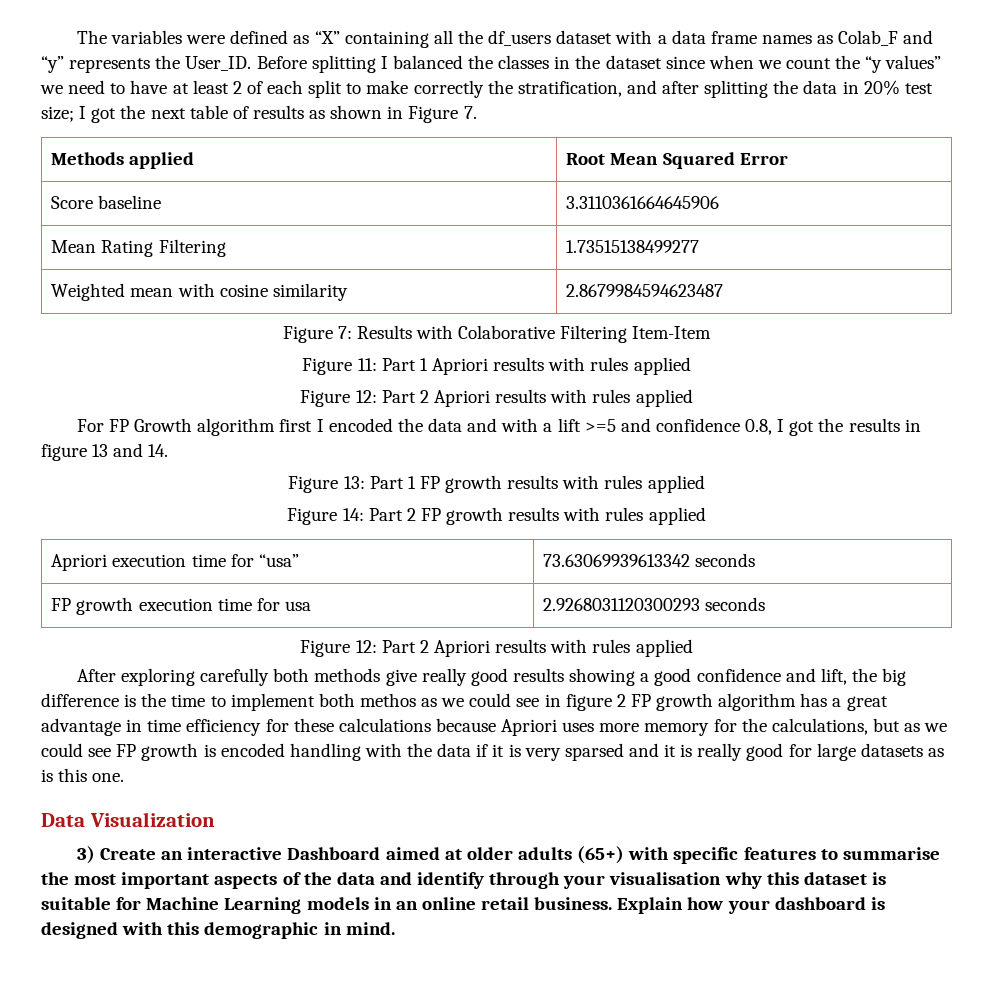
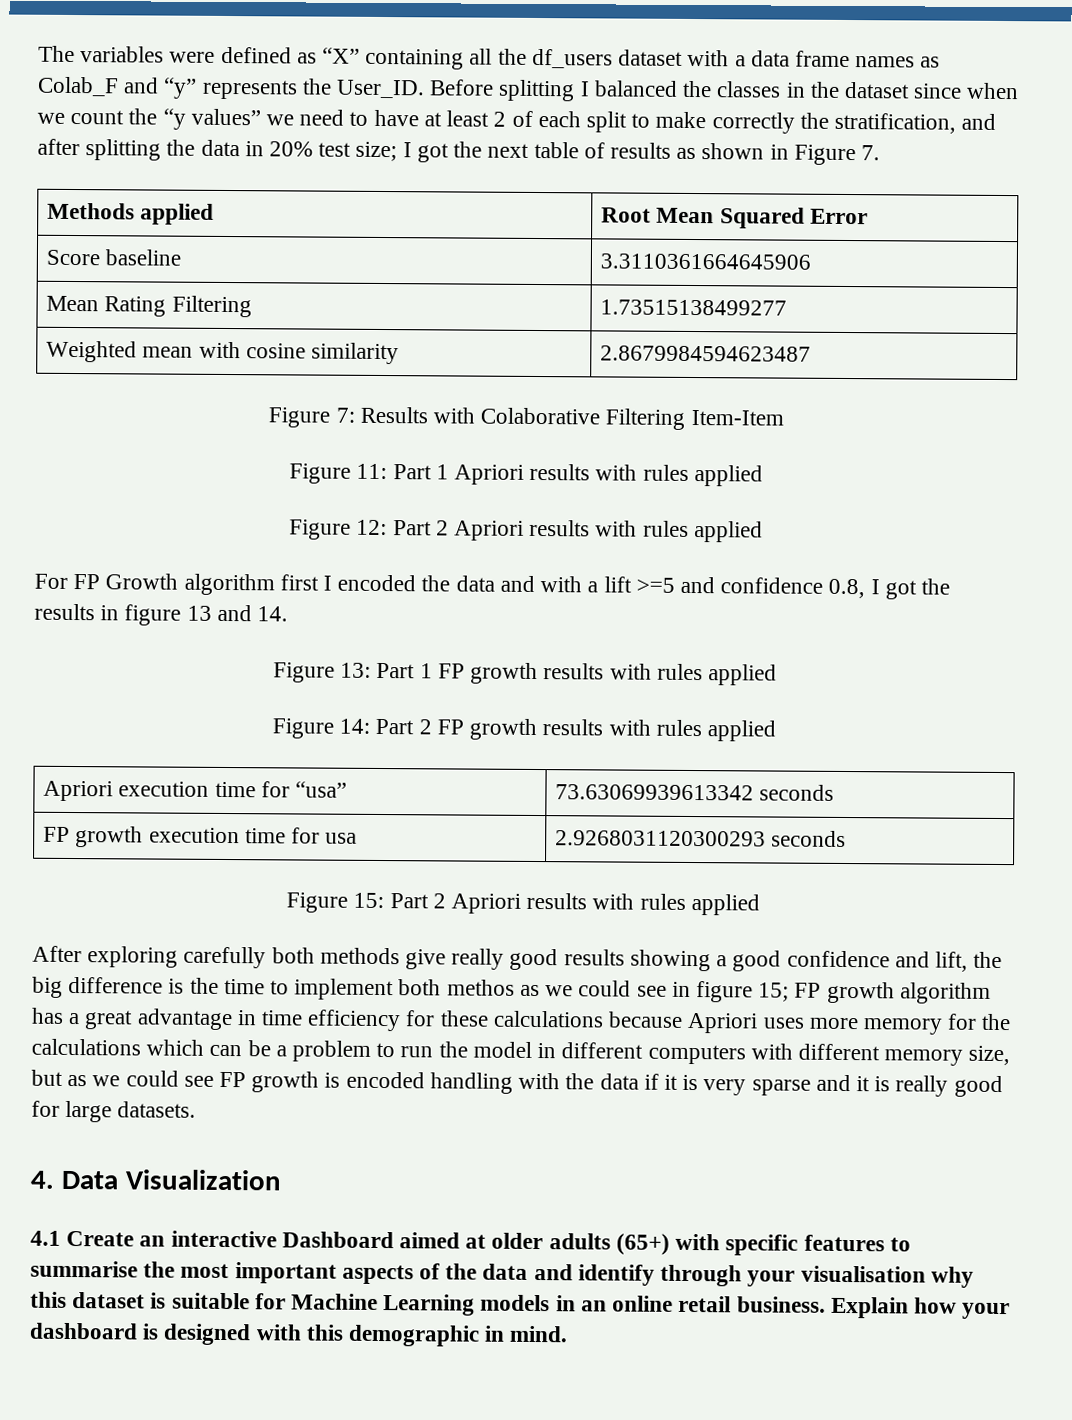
  FP growth execution time for usa | 2.9268031120300293 seconds
- Figure 12: Part 2 Apriori results with rules applied
+ Figure 15: Part 2 Apriori results with rules applied
- After exploring carefully both methods give really good results showing a good confidence and lift, the big difference is the time to implement both methos as we could see in figure 2 FP growth algorithm has a great advantage in time efficiency for these calculations because Apriori uses more memory for the calculations, but as we could see FP growth is encoded handling with the data if it is very sparsed and it is really good for large datasets as is this one.
- Data Visualization
+ After exploring carefully both methods give really good results showing a good confidence and lift, the big difference is the time to implement both methos as we could see in figure 15; FP growth algorithm has a great advantage in time efficiency for these calculations because Apriori uses more memory for the calculations which can be a problem to run the model in different computers with different memory size, but as we could see FP growth is encoded handling with the data if it is very sparse and it is really good for large datasets.
+ 4. Data Visualization
- 3) Create an interactive Dashboard aimed at older adults (65+) with specific features to summarise the most important aspects of the data and identify through your visualisation why this dataset is suitable for Machine Learning models in an online retail business.
+ 4.1 Create an interactive Dashboard aimed at older adults (65+) with specific features to summarise the most important aspects of the data and identify through your visualisation why this dataset is suitable for Machine Learning models in an online retail business.

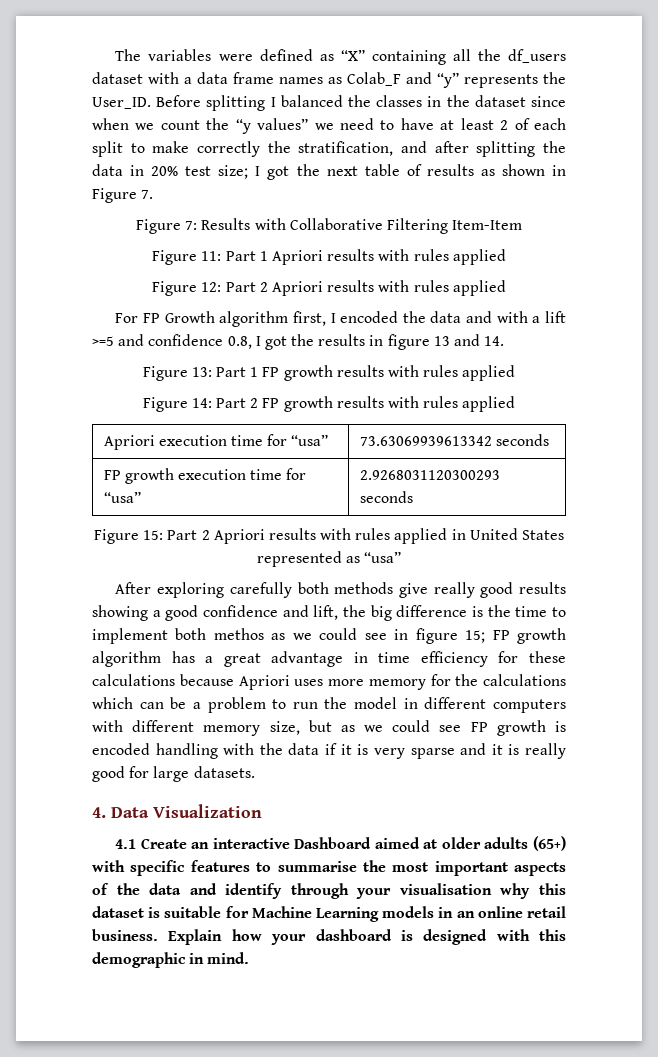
- Methods applied | Root Mean Squared Error
- Score baseline | 3.3110361664645906
- Mean Rating Filtering | 1.73515138499277
- Weighted mean with cosine similarity | 2.8679984594623487
- Figure 7: Results with Colaborative Filtering Item-Item
+ Figure 7: Results with Collaborative Filtering Item-Item
- For FP Growth algorithm first I encoded the data and with a lift >=5 and confidence 0.8, I got the results in figure 13 and 14.
+ For FP Growth algorithm first, I encoded the data and with a lift >=5 and confidence 0.8, I got the results in figure 13 and 14.
- FP growth execution time for usa | 2.9268031120300293 seconds
+ FP growth execution time for “usa” | 2.9268031120300293 seconds
- Figure 15: Part 2 Apriori results with rules applied
+ Figure 15: Part 2 Apriori results with rules applied in United States represented as “usa”

